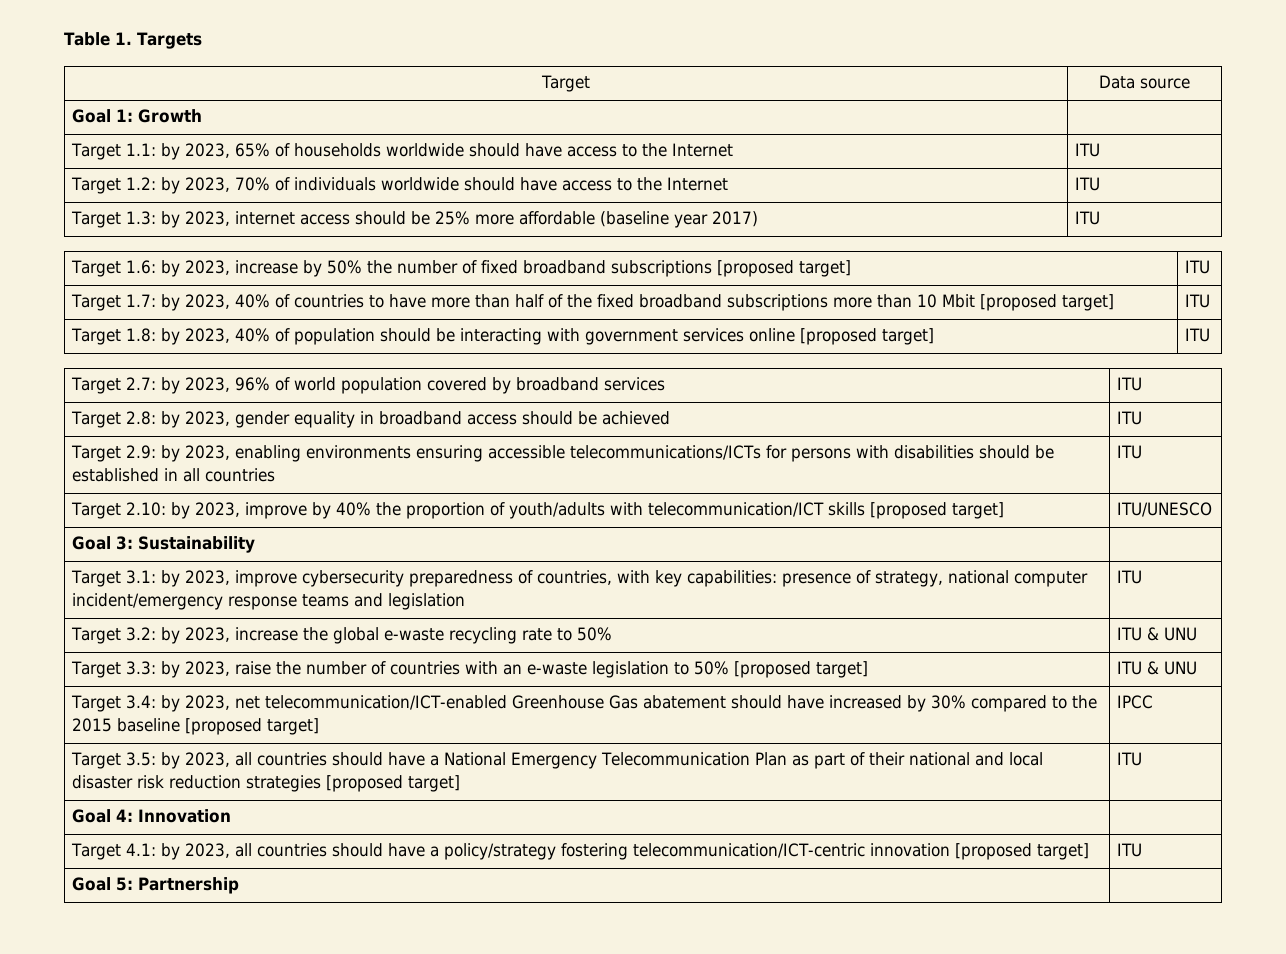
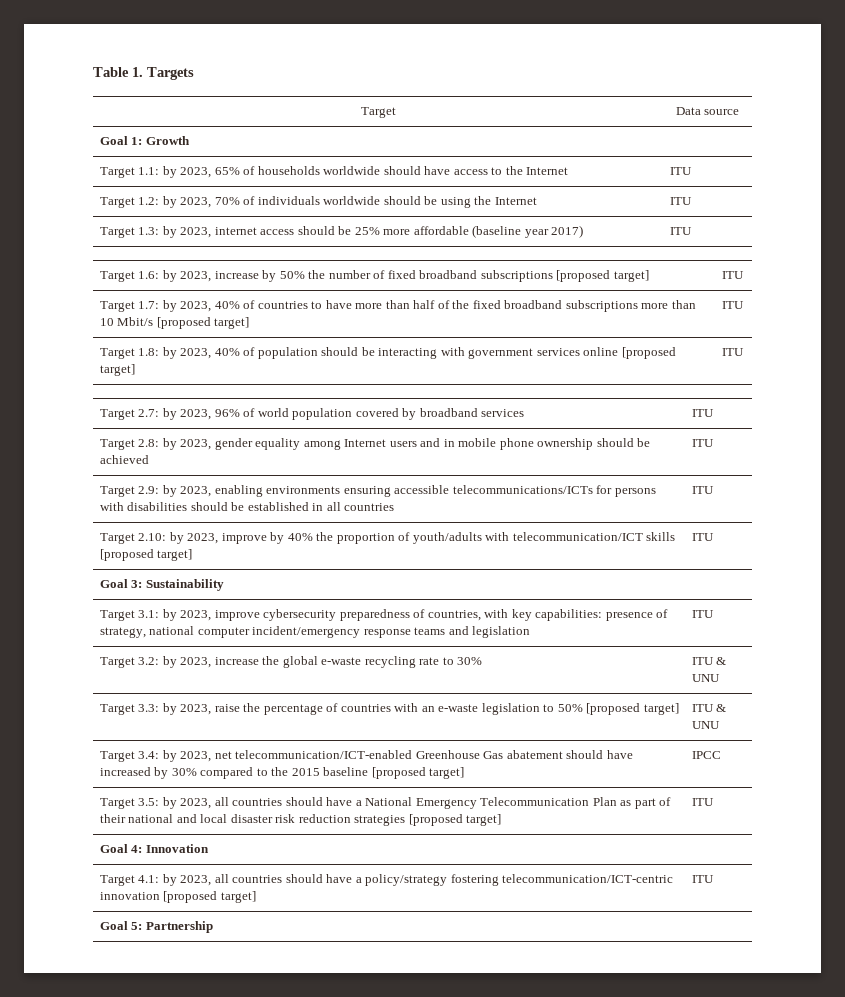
- Target 1.2: by 2023, 70% of individuals worldwide should have access to the Internet | ITU
+ Target 1.2: by 2023, 70% of individuals worldwide should be using the Internet | ITU
- Target 1.7: by 2023, 40% of countries to have more than half of the fixed broadband subscriptions more than 10 Mbit [proposed target] | ITU
+ Target 1.7: by 2023, 40% of countries to have more than half of the fixed broadband subscriptions more than 10 Mbit/s [proposed target] | ITU
- Target 2.8: by 2023, gender equality in broadband access should be achieved | ITU
+ Target 2.8: by 2023, gender equality among Internet users and in mobile phone ownership should be achieved | ITU
- Target 2.10: by 2023, improve by 40% the proportion of youth/adults with telecommunication/ICT skills [proposed target] | ITU/UNESCO
+ Target 2.10: by 2023, improve by 40% the proportion of youth/adults with telecommunication/ICT skills [proposed target] | ITU
- Target 3.2: by 2023, increase the global e-waste recycling rate to 50% | ITU & UNU
+ Target 3.2: by 2023, increase the global e-waste recycling rate to 30% | ITU & UNU
- Target 3.3: by 2023, raise the number of countries with an e-waste legislation to 50% [proposed target] | ITU & UNU
+ Target 3.3: by 2023, raise the percentage of countries with an e-waste legislation to 50% [proposed target] | ITU & UNU

